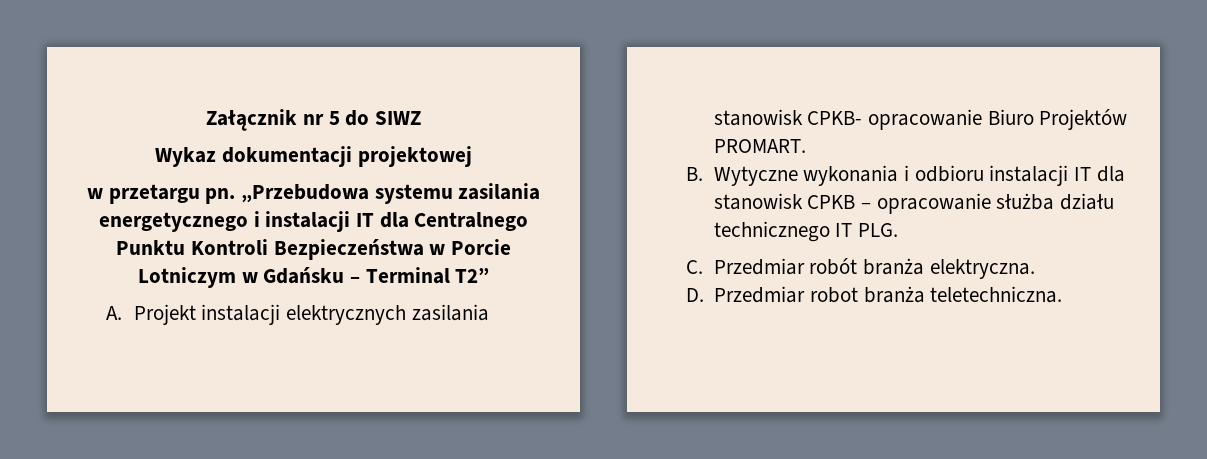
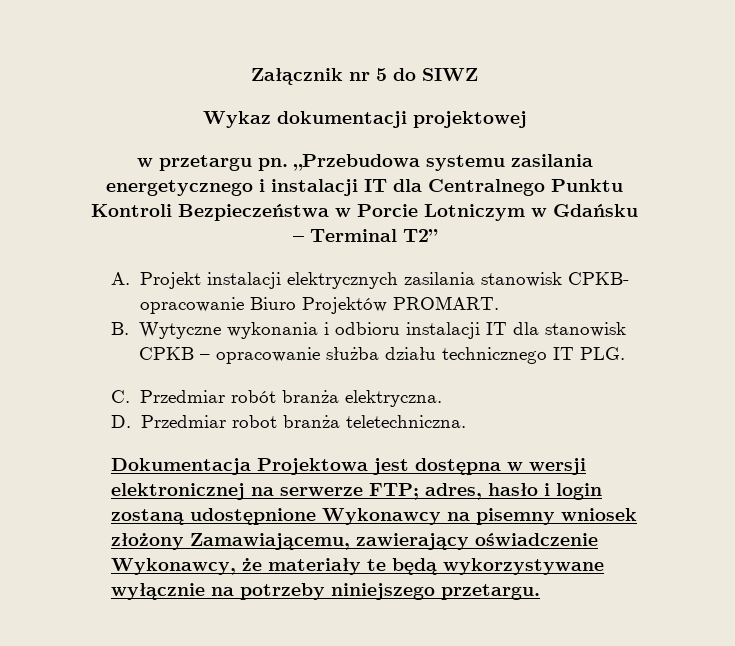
+ Dokumentacja Projektowa jest dostępna w wersji elektronicznej na serwerze FTP; adres, hasło i login zostaną udostępnione Wykonawcy na pisemny wniosek złożony Zamawiającemu, zawierający oświadczenie Wykonawcy, że materiały te będą wykorzystywane wyłącznie na potrzeby niniejszego przetargu.

